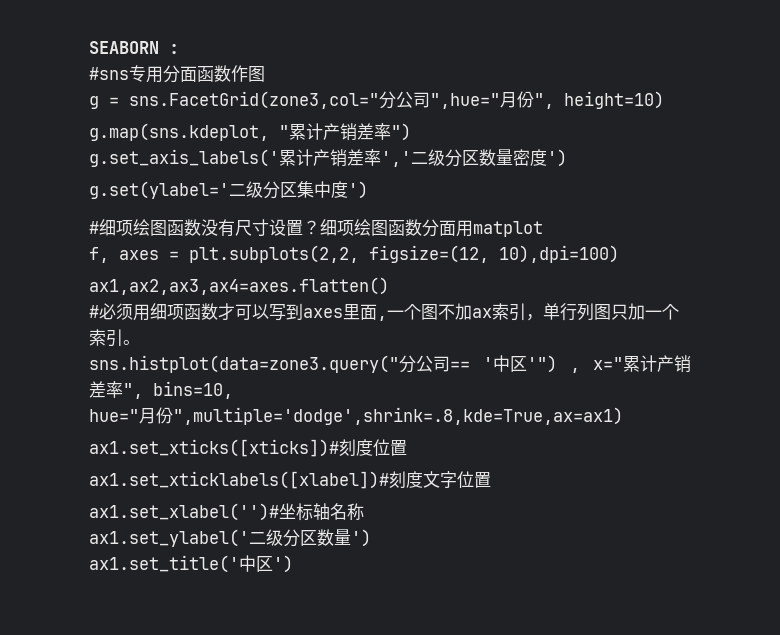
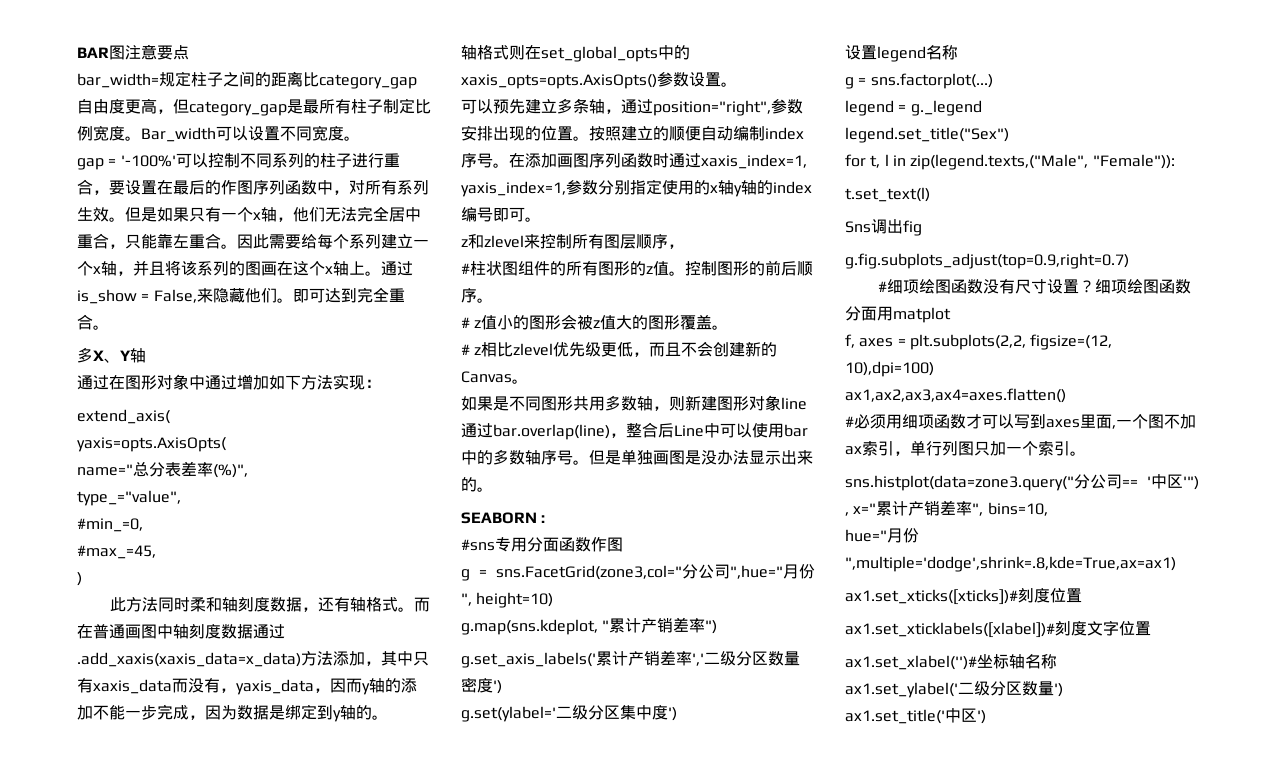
+ BAR图注意要点
+ bar_width=规定柱子之间的距离比category_gap自由度更高，但category_gap是最所有柱子制定比例宽度。Bar_width可以设置不同宽度。
+ gap = '-100%'可以控制不同系列的柱子进行重合，要设置在最后的作图序列函数中，对所有系列生效。但是如果只有一个x轴，他们无法完全居中重合，只能靠左重合。因此需要给每个系列建立一个x轴，并且将该系列的图画在这个x轴上。通过is_show = False,来隐藏他们。即可达到完全重合。
+ 多X、Y轴
+ 通过在图形对象中通过增加如下方法实现：
+ extend_axis(
+ yaxis=opts.AxisOpts(
+ name="总分表差率(%)",
+ type_="value",
+ #min_=0,
+ #max_=45,
+ )
+ 此方法同时柔和轴刻度数据，还有轴格式。而在普通画图中轴刻度数据通过.add_xaxis(xaxis_data=x_data)方法添加，其中只有xaxis_data而没有，yaxis_data，因而y轴的添加不能一步完成，因为数据是绑定到y轴的。
+ 轴格式则在set_global_opts中的xaxis_opts=opts.AxisOpts()参数设置。
+ 可以预先建立多条轴，通过position="right",参数安排出现的位置。按照建立的顺便自动编制index序号。在添加画图序列函数时通过xaxis_index=1, yaxis_index=1,参数分别指定使用的x轴y轴的index编号即可。
+ z和zlevel来控制所有图层顺序，
+ #柱状图组件的所有图形的z值。控制图形的前后顺序。
+ # z值小的图形会被z值大的图形覆盖。
+ # z相比zlevel优先级更低，而且不会创建新的Canvas。
+ 如果是不同图形共用多数轴，则新建图形对象line通过bar.overlap(line)，整合后Line中可以使用bar中的多数轴序号。但是单独画图是没办法显示出来的。
+ 设置legend名称
+ g = sns.factorplot(...)
+ legend = g._legend
+ legend.set_title("Sex")
+ for t, l in zip(legend.texts,("Male", "Female")):
+ t.set_text(l)
+ Sns调出fig
+ g.fig.subplots_adjust(top=0.9,right=0.7)

